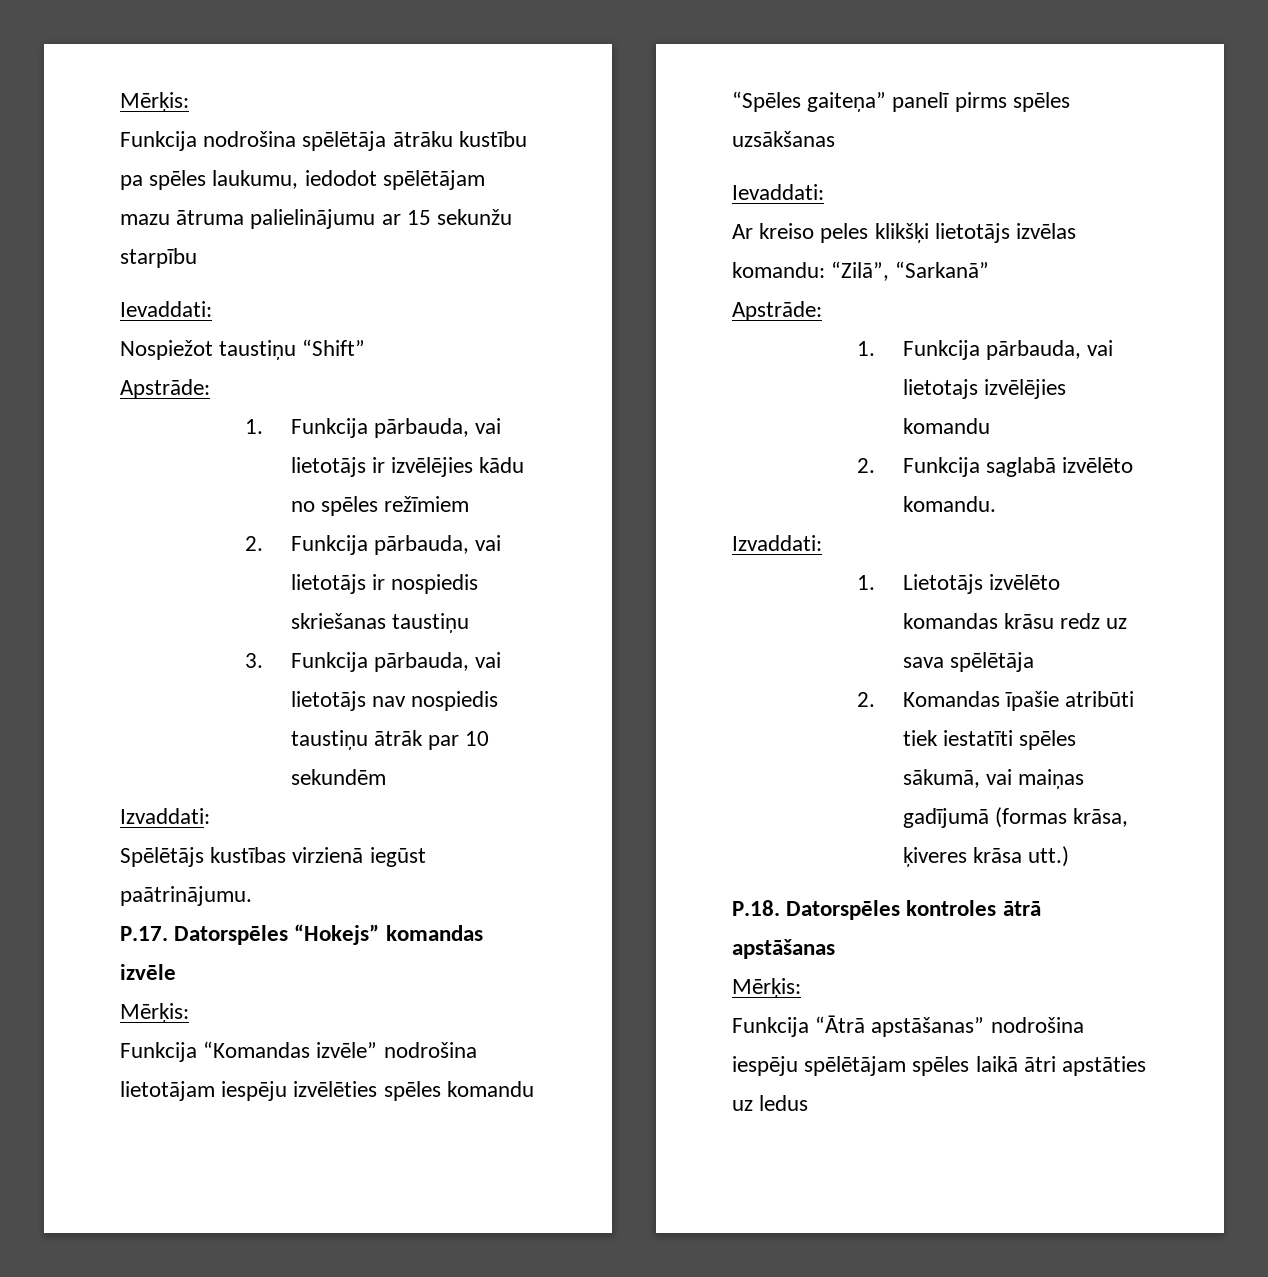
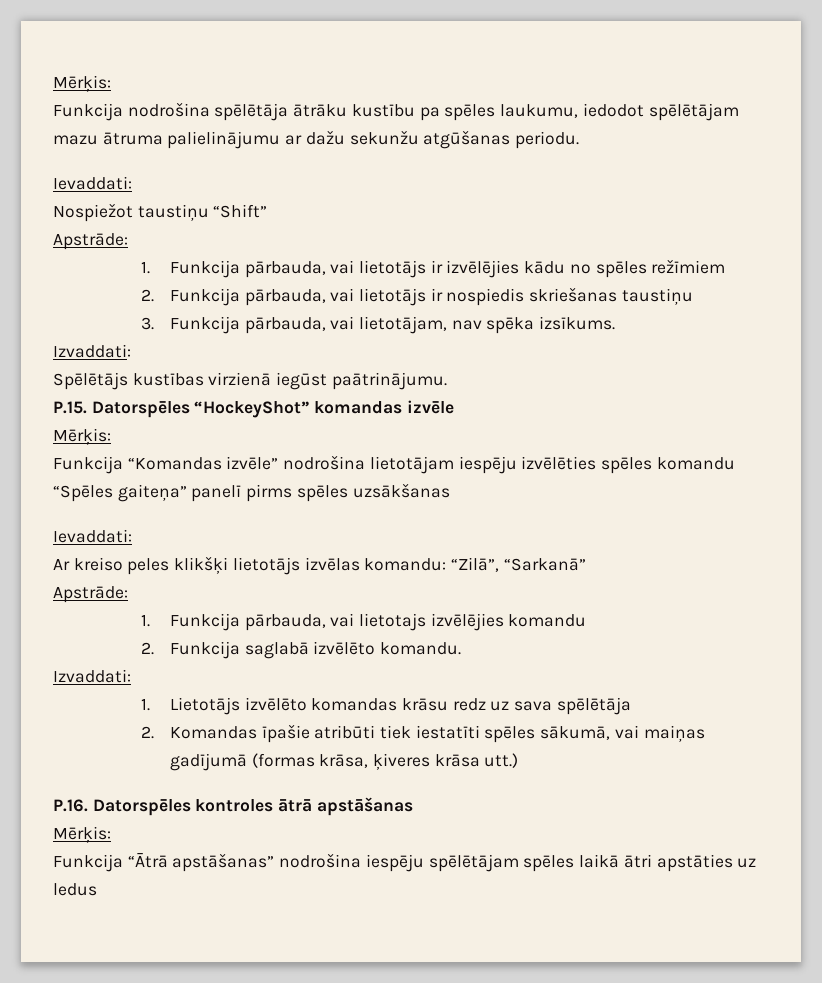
- Funkcija nodrošina spēlētāja ātrāku kustību pa spēles laukumu, iedodot spēlētājam mazu ātruma palielinājumu ar 15 sekunžu starpību
+ Funkcija nodrošina spēlētāja ātrāku kustību pa spēles laukumu, iedodot spēlētājam mazu ātruma palielinājumu ar dažu sekunžu atgūšanas periodu.
- 3. Funkcija pārbauda, vai lietotājs nav nospiedis taustiņu ātrāk par 10 sekundēm
+ 3. Funkcija pārbauda, vai lietotājam, nav spēka izsīkums.
- P.17. Datorspēles “Hokejs” komandas izvēle
+ P.15. Datorspēles “HockeyShot” komandas izvēle
- P.18. Datorspēles kontroles ātrā apstāšanas
+ P.16. Datorspēles kontroles ātrā apstāšanas

